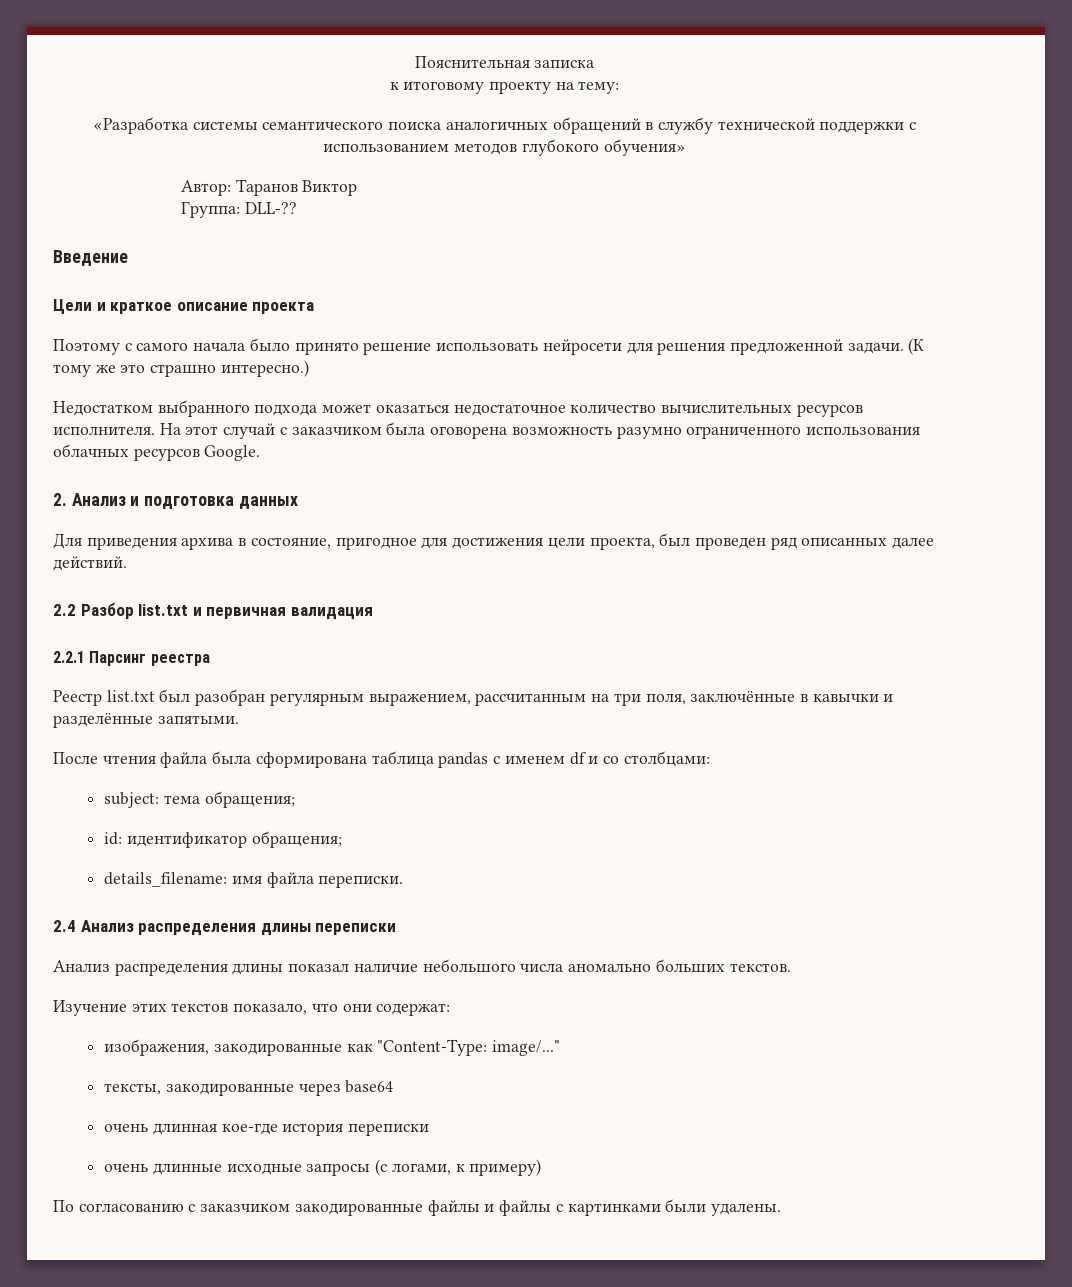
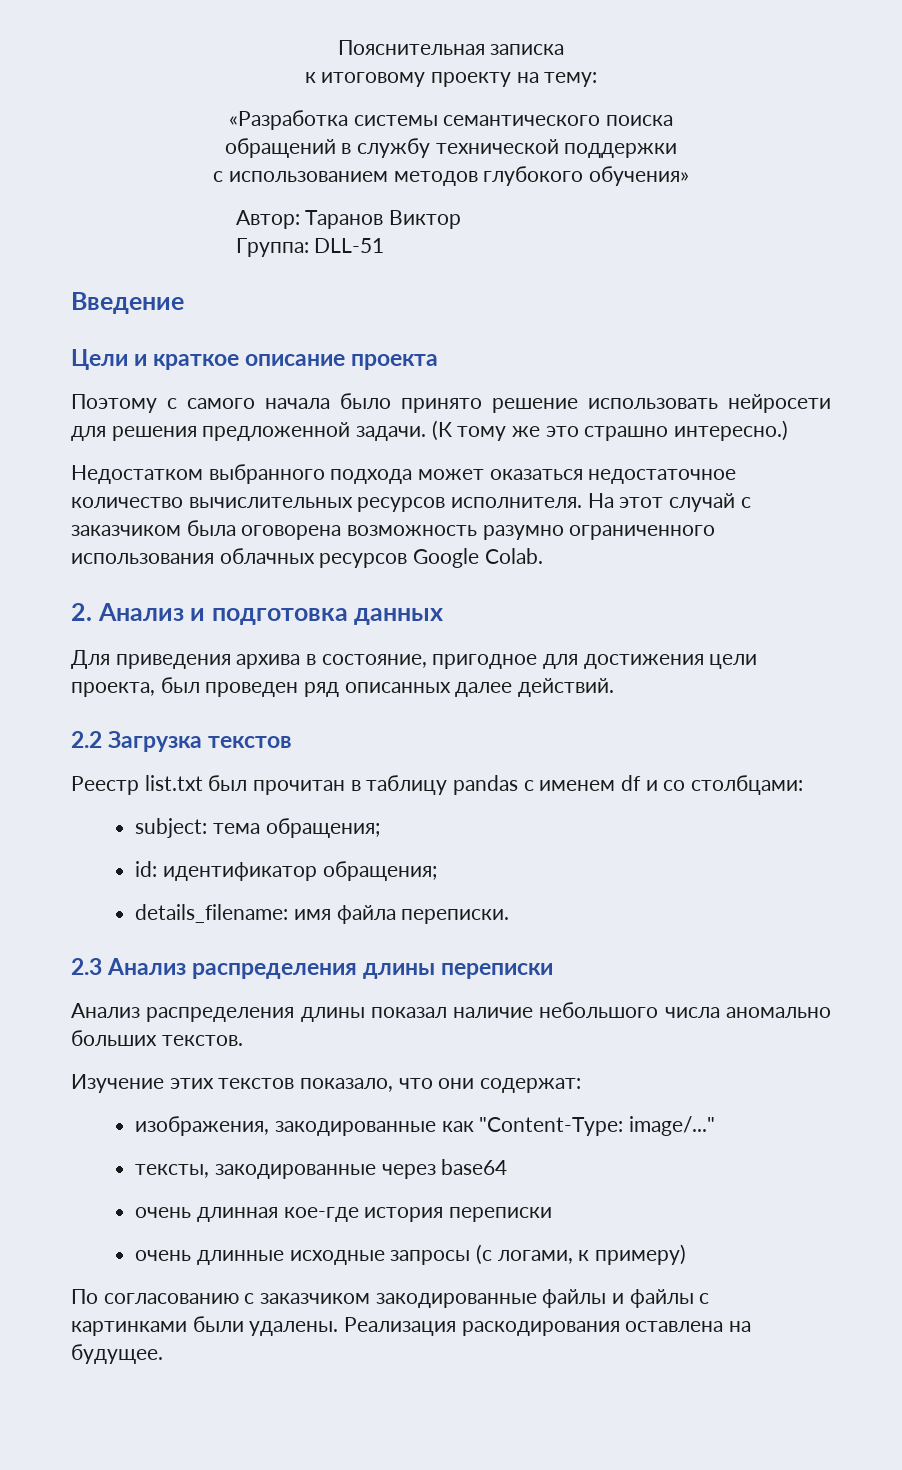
- «Разработка системы семантического поиска аналогичных обращений в службу технической поддержки с использованием методов глубокого обучения»
+ «Разработка системы семантического поиска
+ обращений в службу технической поддержки
+ с использованием методов глубокого обучения»
- Группа: DLL-??
+ Группа: DLL-51
- На этот случай с заказчиком была оговорена возможность разумно ограниченного использования облачных ресурсов Google.
+ На этот случай с заказчиком была оговорена возможность разумно ограниченного использования облачных ресурсов Google Colab.
- 2.2 Разбор list.txt и первичная валидация
- 2.2.1 Парсинг реестра
- Реестр list.txt был разобран регулярным выражением, рассчитанным на три поля, заключённые в кавычки и разделённые запятыми.
- После чтения файла была сформирована таблица pandas с именем df и со столбцами:
+ 2.2 Загрузка текстов
+ Реестр list.txt был прочитан в таблицу pandas с именем df и со столбцами:
- 2.4 Анализ распределения длины переписки
+ 2.3 Анализ распределения длины переписки
+ Реализация раскодирования оставлена на будущее.

